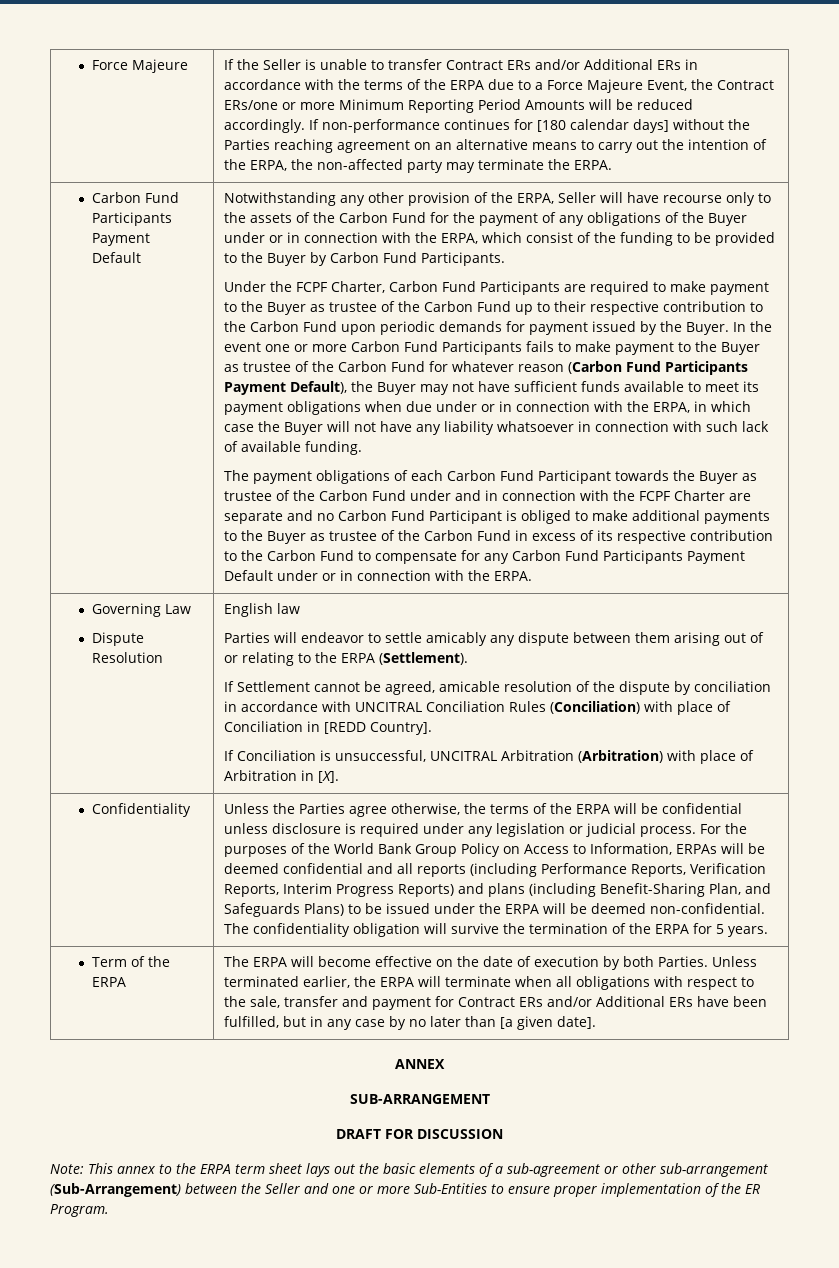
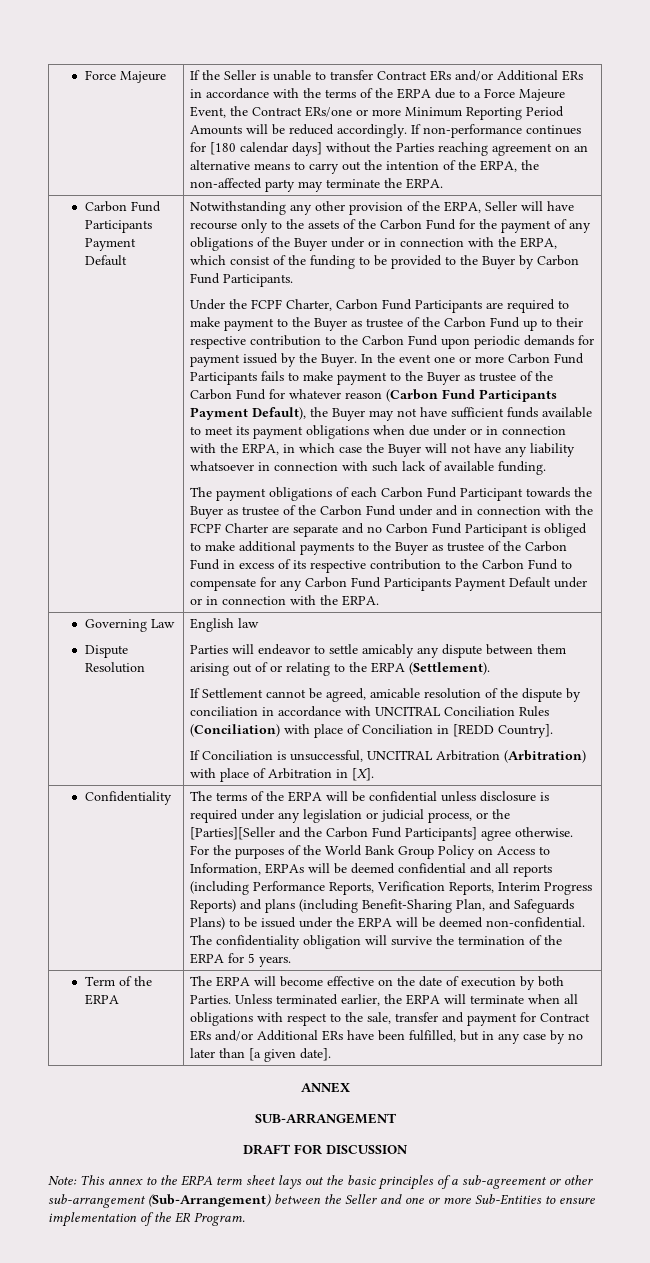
- Unless the Parties agree otherwise, the terms of the ERPA will be confidential unless disclosure is required under any legislation or judicial process.
+ The terms of the ERPA will be confidential unless disclosure is required under any legislation or judicial process, or the [Parties][Seller and the Carbon Fund Participants] agree otherwise.
- Note: This annex to the ERPA term sheet lays out the basic elements of a sub-agreement or other sub-arrangement (Sub-Arrangement) between the Seller and one or more Sub-Entities to ensure proper implementation of the ER Program.
+ Note: This annex to the ERPA term sheet lays out the basic principles of a sub-agreement or other sub-arrangement (Sub-Arrangement) between the Seller and one or more Sub-Entities to ensure implementation of the ER Program.

